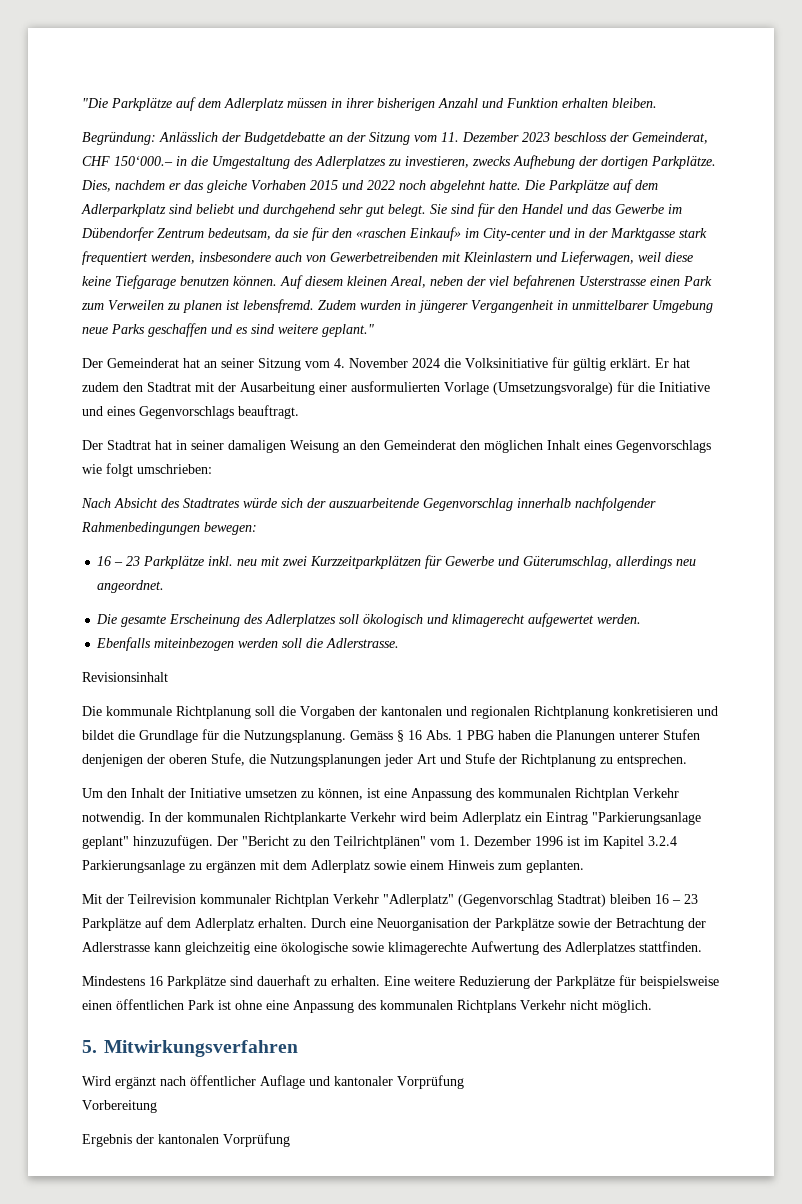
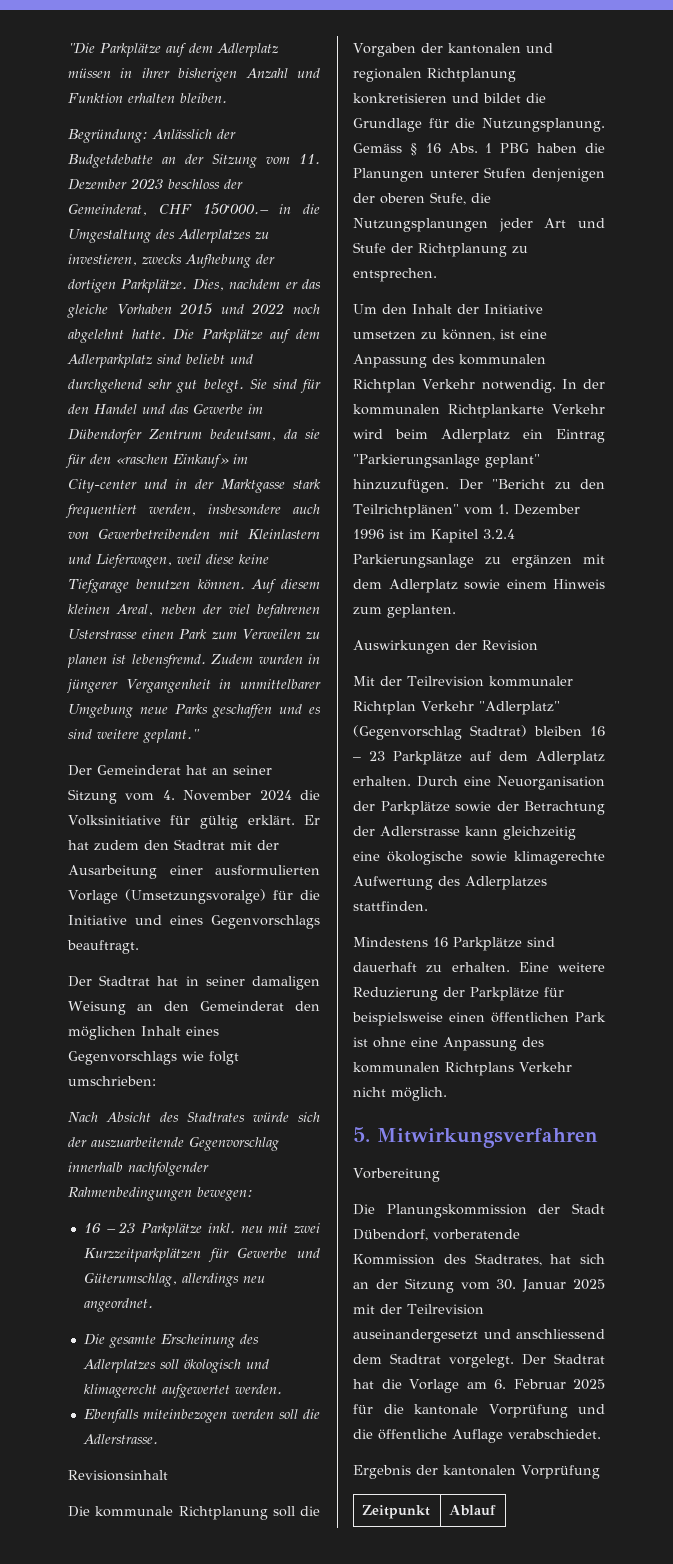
+ Auswirkungen der Revision
- Wird ergänzt nach öffentlicher Auflage und kantonaler Vorprüfung
  Vorbereitung
+ Die Planungskommission der Stadt Dübendorf, vorberatende Kommission des Stadtrates, hat sich an der Sitzung vom 30. Januar 2025 mit der Teilrevision auseinandergesetzt und anschliessend dem Stadtrat vorgelegt. Der Stadtrat hat die Vorlage am 6. Februar 2025 für die kantonale Vorprüfung und die öffentliche Auflage verabschiedet.
+ Zeitpunkt | Ablauf

